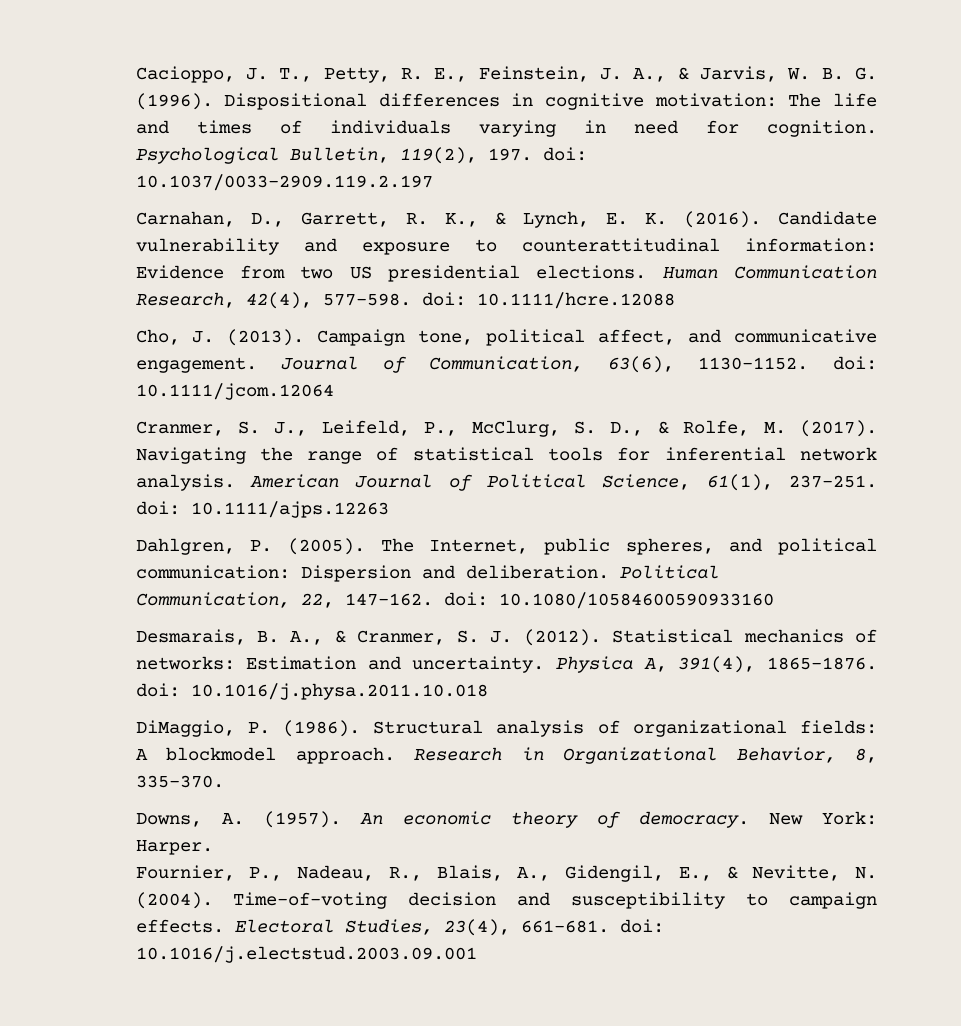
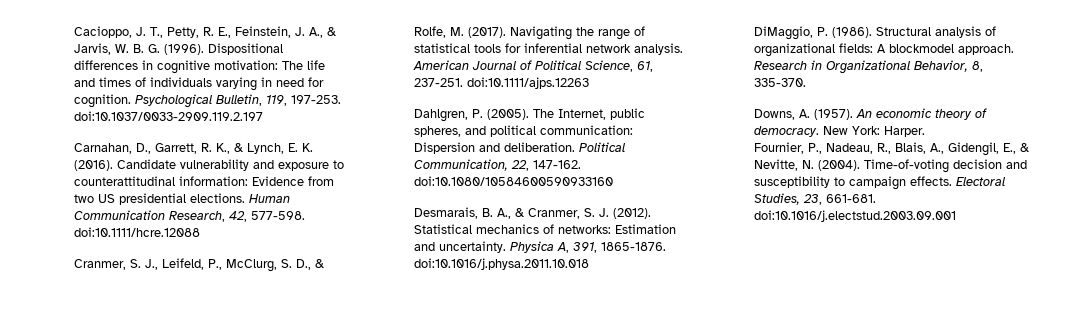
- Psychological Bulletin, 119(2), 197. doi: 10.1037/0033-2909.119.2.197
+ Psychological Bulletin, 119, 197-253. doi:10.1037/0033-2909.119.2.197
- Human Communication Research, 42(4), 577-598. doi: 10.1111/hcre.12088
- Cho, J. (2013). Campaign tone, political affect, and communicative engagement. Journal of Communication, 63(6), 1130-1152. doi: 10.1111/jcom.12064
+ Human Communication Research, 42, 577-598. doi:10.1111/hcre.12088
- American Journal of Political Science, 61(1), 237-251. doi: 10.1111/ajps.12263
+ American Journal of Political Science, 61, 237-251. doi:10.1111/ajps.12263
- Political Communication, 22, 147-162. doi: 10.1080/10584600590933160
+ Political Communication, 22, 147-162. doi:10.1080/10584600590933160
- Physica A, 391(4), 1865-1876. doi: 10.1016/j.physa.2011.10.018
+ Physica A, 391, 1865-1876. doi:10.1016/j.physa.2011.10.018
- Electoral Studies, 23(4), 661-681. doi: 10.1016/j.electstud.2003.09.001
+ Electoral Studies, 23, 661-681. doi:10.1016/j.electstud.2003.09.001

